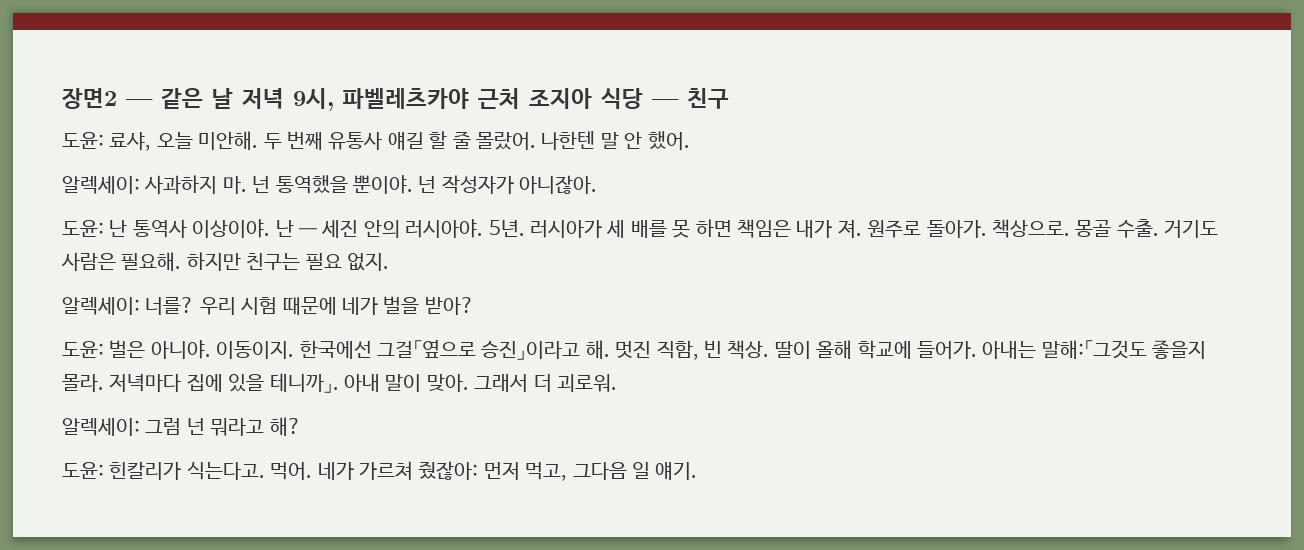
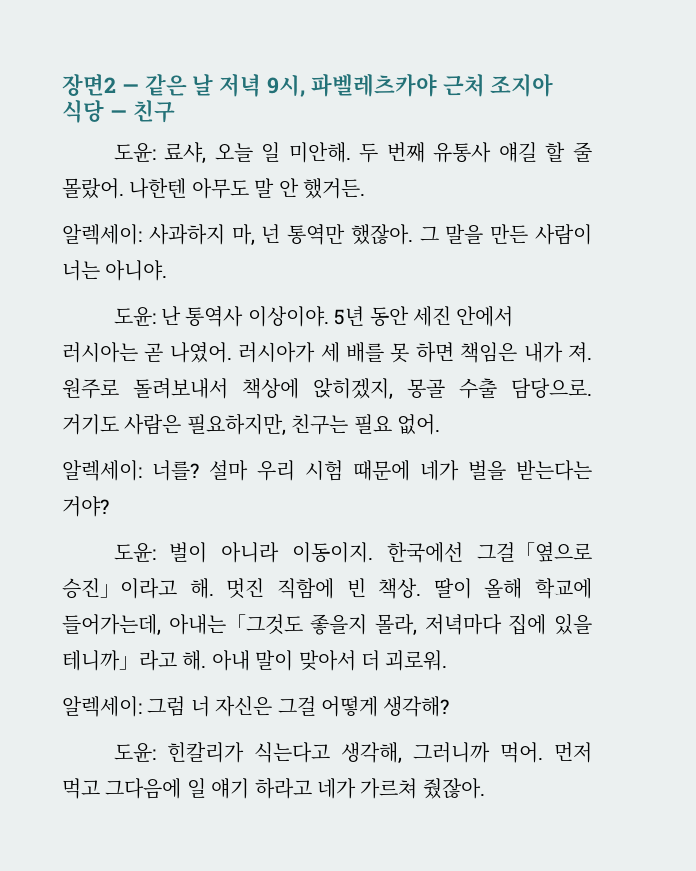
- 도윤: 료샤, 오늘 미안해.
+ 도윤: 료샤, 오늘 일 미안해.
- 나한텐 말 안 했어.
+ 나한텐 아무도 말 안 했거든.
- 알렉세이: 사과하지 마. 넌 통역했을 뿐이야. 넌 작성자가 아니잖아.
- 도윤: 난 통역사 이상이야. 난 — 세진 안의 러시아야. 5년.
+ 알렉세이: 사과하지 마, 넌 통역만 했잖아. 그 말을 만든 사람이 너는 아니야.
+ 도윤: 난 통역사 이상이야. 5년 동안 세진 안에서 러시아는 곧 나였어.
- 원주로 돌아가. 책상으로. 몽골 수출. 거기도 사람은 필요해. 하지만 친구는 필요 없지.
+ 원주로 돌려보내서 책상에 앉히겠지, 몽골 수출 담당으로. 거기도 사람은 필요하지만, 친구는 필요 없어.
- 우리 시험 때문에 네가 벌을 받아?
- 도윤: 벌은 아니야. 이동이지.
+ 설마 우리 시험 때문에 네가 벌을 받는다는 거야?
+ 도윤: 벌이 아니라 이동이지.
- 멋진 직함, 빈 책상.
+ 멋진 직함에 빈 책상.
- 딸이 올해 학교에 들어가. 아내는 말해:「그것도 좋을지 몰라. 저녁마다 집에 있을 테니까」. 아내 말이 맞아. 그래서 더 괴로워.
+ 딸이 올해 학교에 들어가는데, 아내는「그것도 좋을지 몰라, 저녁마다 집에 있을 테니까」라고 해. 아내 말이 맞아서 더 괴로워.
- 알렉세이: 그럼 넌 뭐라고 해?
- 도윤: 힌칼리가 식는다고. 먹어. 네가 가르쳐 줬잖아: 먼저 먹고, 그다음 일 얘기.
+ 알렉세이: 그럼 너 자신은 그걸 어떻게 생각해?
+ 도윤: 힌칼리가 식는다고 생각해, 그러니까 먹어. 먼저 먹고 그다음에 일 얘기 하라고 네가 가르쳐 줬잖아.

